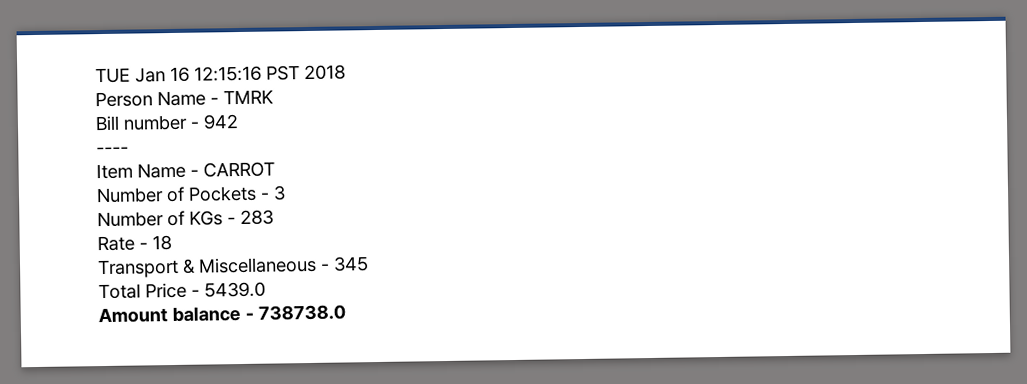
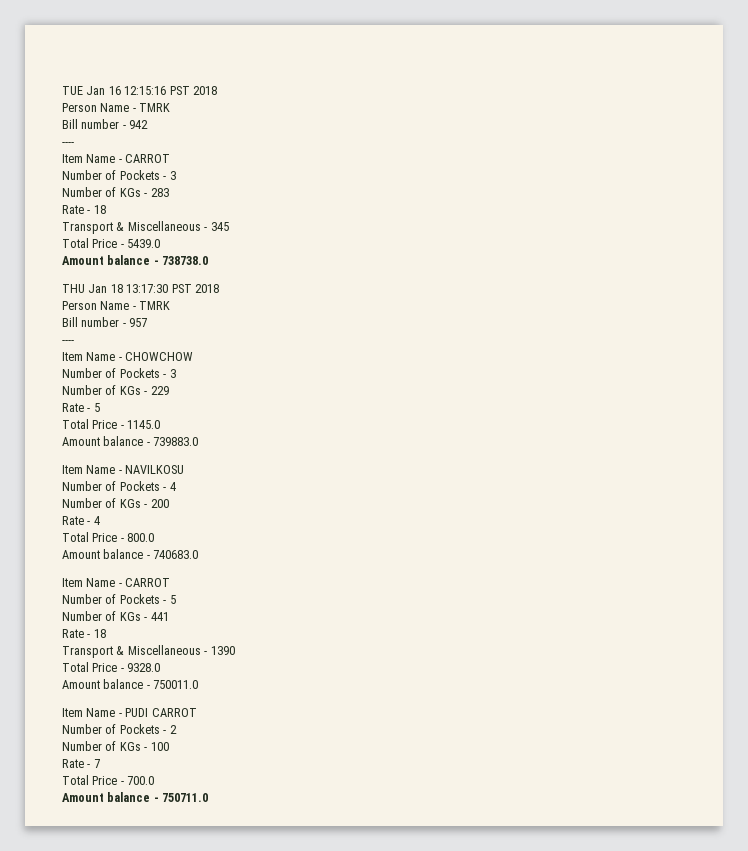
+ THU Jan 18 13:17:30 PST 2018
+ Person Name - TMRK
+ Bill number - 957
+ ----
+ Item Name - CHOWCHOW
+ Number of Pockets - 3
+ Number of KGs - 229
+ Rate - 5
+ Total Price - 1145.0
+ Amount balance - 739883.0
+ Item Name - NAVILKOSU
+ Number of Pockets - 4
+ Number of KGs - 200
+ Rate - 4
+ Total Price - 800.0
+ Amount balance - 740683.0
+ Item Name - CARROT
+ Number of Pockets - 5
+ Number of KGs - 441
+ Rate - 18
+ Transport & Miscellaneous - 1390
+ Total Price - 9328.0
+ Amount balance - 750011.0
+ Item Name - PUDI CARROT
+ Number of Pockets - 2
+ Number of KGs - 100
+ Rate - 7
+ Total Price - 700.0
+ Amount balance - 750711.0

